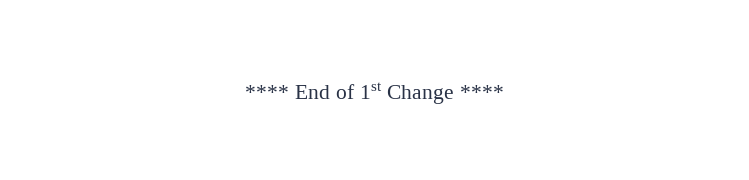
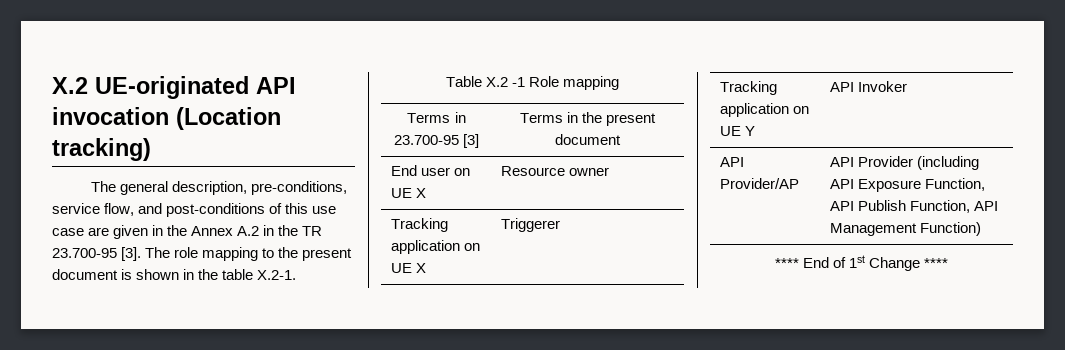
+ X.2 UE-originated API invocation (Location tracking)
+ The general description, pre-conditions, service flow, and post-conditions of this use case are given in the Annex A.2 in the TR 23.700-95 [3]. The role mapping to the present document is shown in the table X.2-1.
+ Table X.2 -1 Role mapping
+ Terms in 23.700-95 [3] | Terms in the present document
+ End user on UE X | Resource owner
+ Tracking application on UE X | Triggerer
+ Tracking application on UE Y | API Invoker
+ API Provider/AP | API Provider (including API Exposure Function, API Publish Function, API Management Function)

